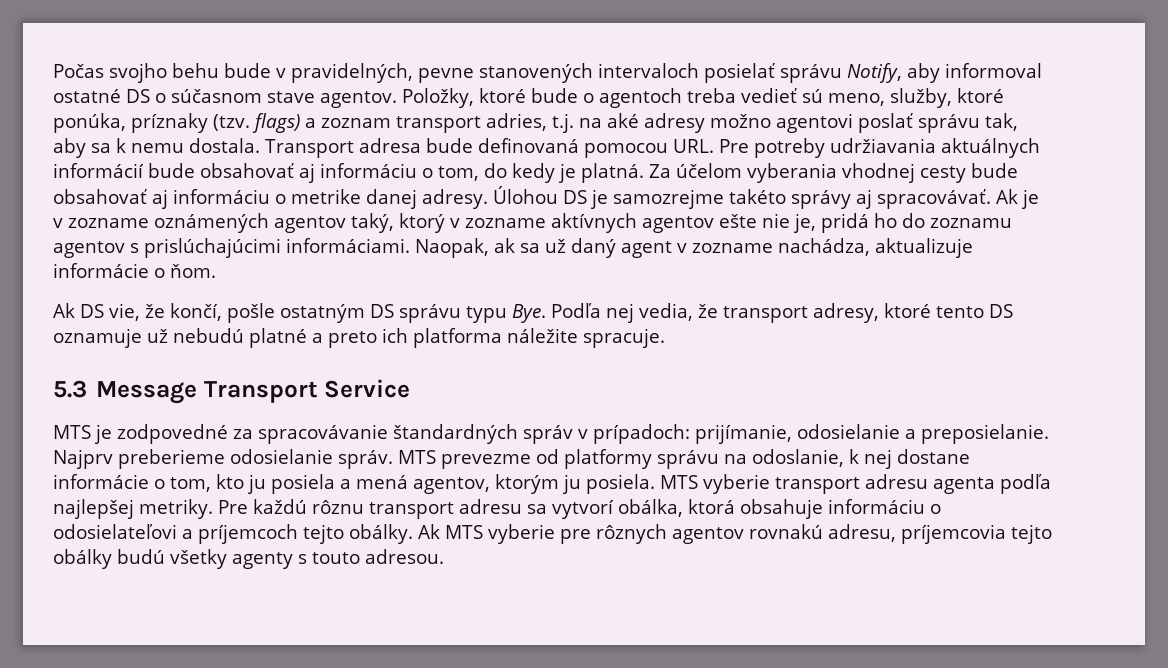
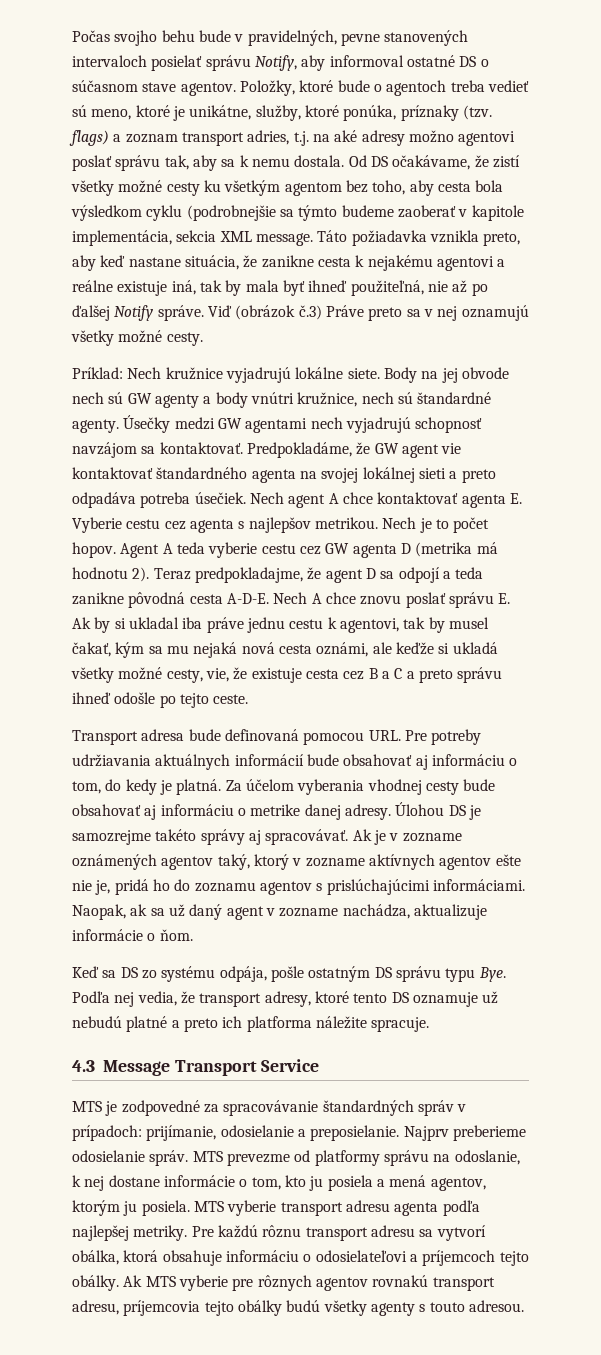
- Položky, ktoré bude o agentoch treba vedieť sú meno, služby, ktoré ponúka, príznaky (tzv. flags) a zoznam transport adries, t.j. na aké adresy možno agentovi poslať správu tak, aby sa k nemu dostala. Transport adresa bude definovaná pomocou URL. Pre potreby udržiavania aktuálnych informácií bude obsahovať aj informáciu o tom, do kedy je platná.
+ Položky, ktoré bude o agentoch treba vedieť sú meno, ktoré je unikátne, služby, ktoré ponúka, príznaky (tzv. flags) a zoznam transport adries, t.j. na aké adresy možno agentovi poslať správu tak, aby sa k nemu dostala. Od DS očakávame, že zistí všetky možné cesty ku všetkým agentom bez toho, aby cesta bola výsledkom cyklu (podrobnejšie sa týmto budeme zaoberať v kapitole implementácia, sekcia XML message. Táto požiadavka vznikla preto, aby keď nastane situácia, že zanikne cesta k nejakému agentovi a reálne existuje iná, tak by mala byť ihneď použiteľná, nie až po ďalšej Notify správe. Viď (obrázok č.3) Práve preto sa v nej oznamujú všetky možné cesty.
+ Príklad: Nech kružnice vyjadrujú lokálne siete. Body na jej obvode nech sú GW agenty a body vnútri kružnice, nech sú štandardné agenty. Úsečky medzi GW agentami nech vyjadrujú schopnosť navzájom sa kontaktovať. Predpokladáme, že GW agent vie kontaktovať štandardného agenta na svojej lokálnej sieti a preto odpadáva potreba úsečiek. Nech agent A chce kontaktovať agenta E. Vyberie cestu cez agenta s najlepšov metrikou. Nech je to počet hopov. Agent A teda vyberie cestu cez GW agenta D (metrika má hodnotu 2). Teraz predpokladajme, že agent D sa odpojí a teda zanikne pôvodná cesta A-D-E. Nech A chce znovu poslať správu E. Ak by si ukladal iba práve jednu cestu k agentovi, tak by musel čakať, kým sa mu nejaká nová cesta oznámi, ale keďže si ukladá všetky možné cesty, vie, že existuje cesta cez B a C a preto správu ihneď odošle po tejto ceste.
+ Transport adresa bude definovaná pomocou URL. Pre potreby udržiavania aktuálnych informácií bude obsahovať aj informáciu o tom, do kedy je platná.
- Ak DS vie, že končí, pošle ostatným DS správu typu Bye. Podľa nej vedia, že transport adresy, ktoré tento DS oznamuje už nebudú platné a preto ich platforma náležite spracuje.
+ Keď sa DS zo systému odpája, pošle ostatným DS správu typu Bye. Podľa nej vedia, že transport adresy, ktoré tento DS oznamuje už nebudú platné a preto ich platforma náležite spracuje.
- 5.3 Message Transport Service
+ 4.3 Message Transport Service
- Ak MTS vyberie pre rôznych agentov rovnakú adresu, príjemcovia tejto obálky budú všetky agenty s touto adresou.
+ Ak MTS vyberie pre rôznych agentov rovnakú transport adresu, príjemcovia tejto obálky budú všetky agenty s touto adresou.

